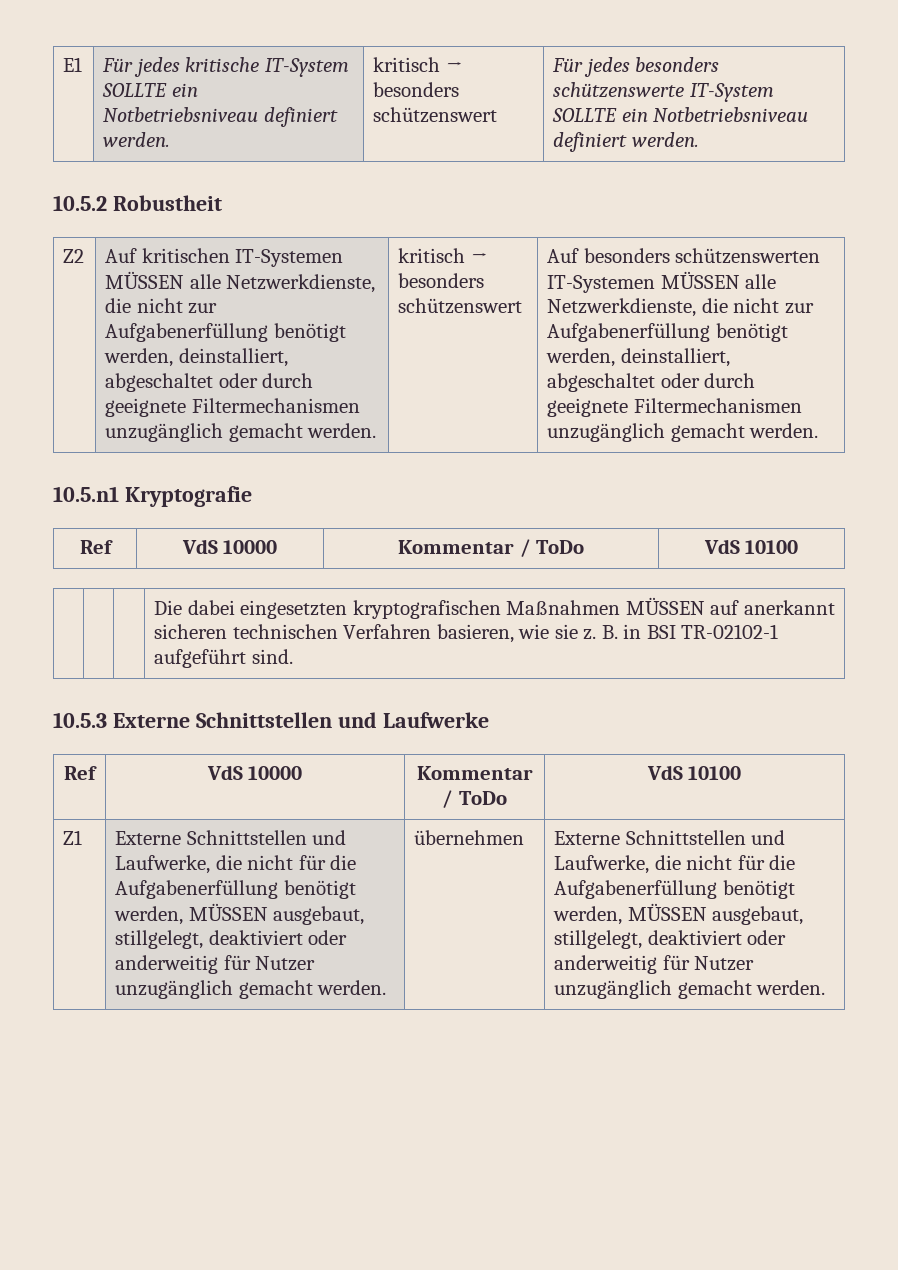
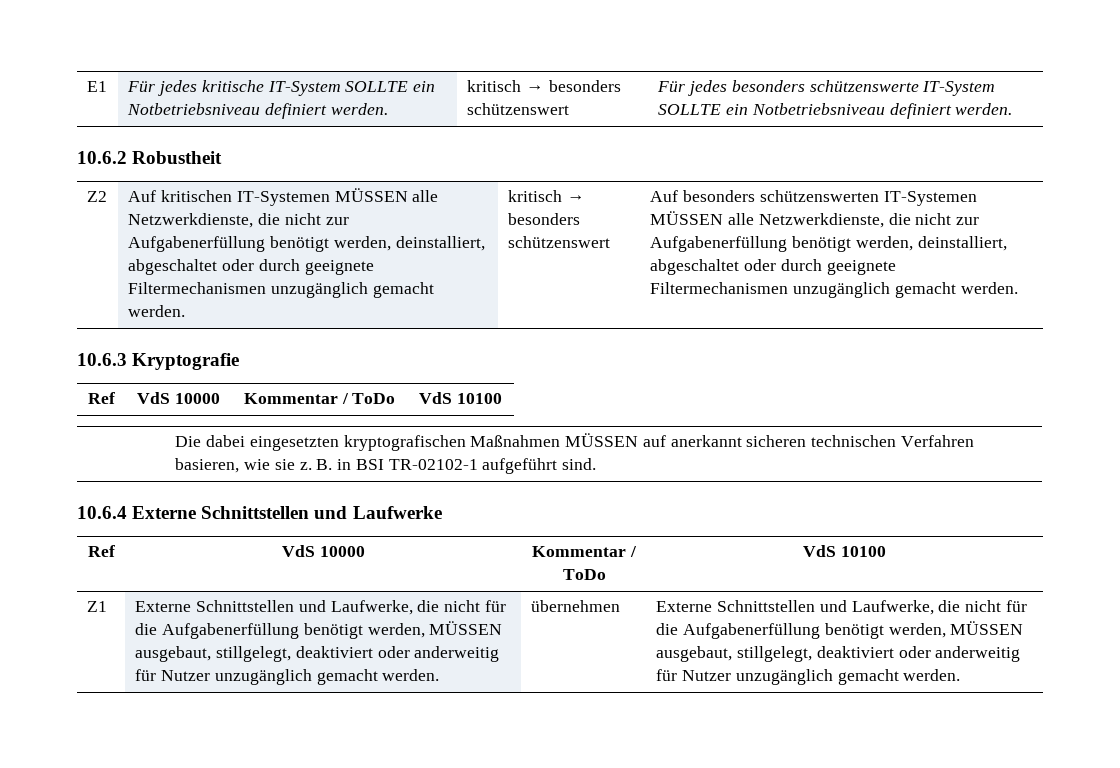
- 10.5.2 Robustheit
+ 10.6.2 Robustheit
- 10.5.n1 Kryptografie
+ 10.6.3 Kryptografie
- 10.5.3 Externe Schnittstellen und Laufwerke
+ 10.6.4 Externe Schnittstellen und Laufwerke

